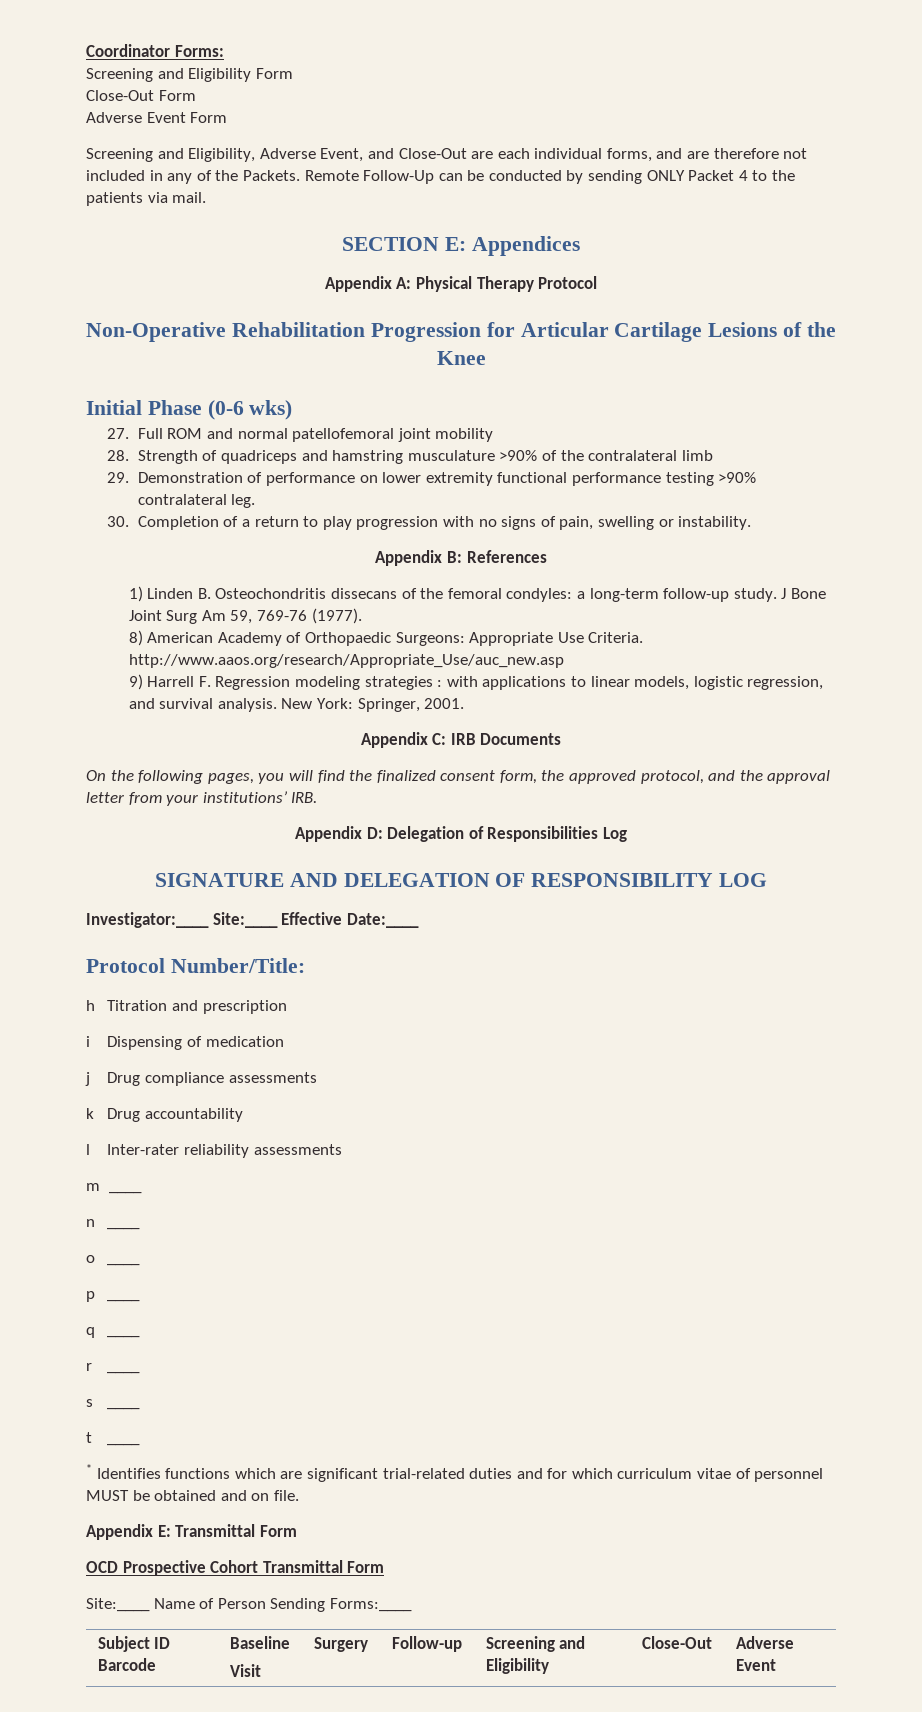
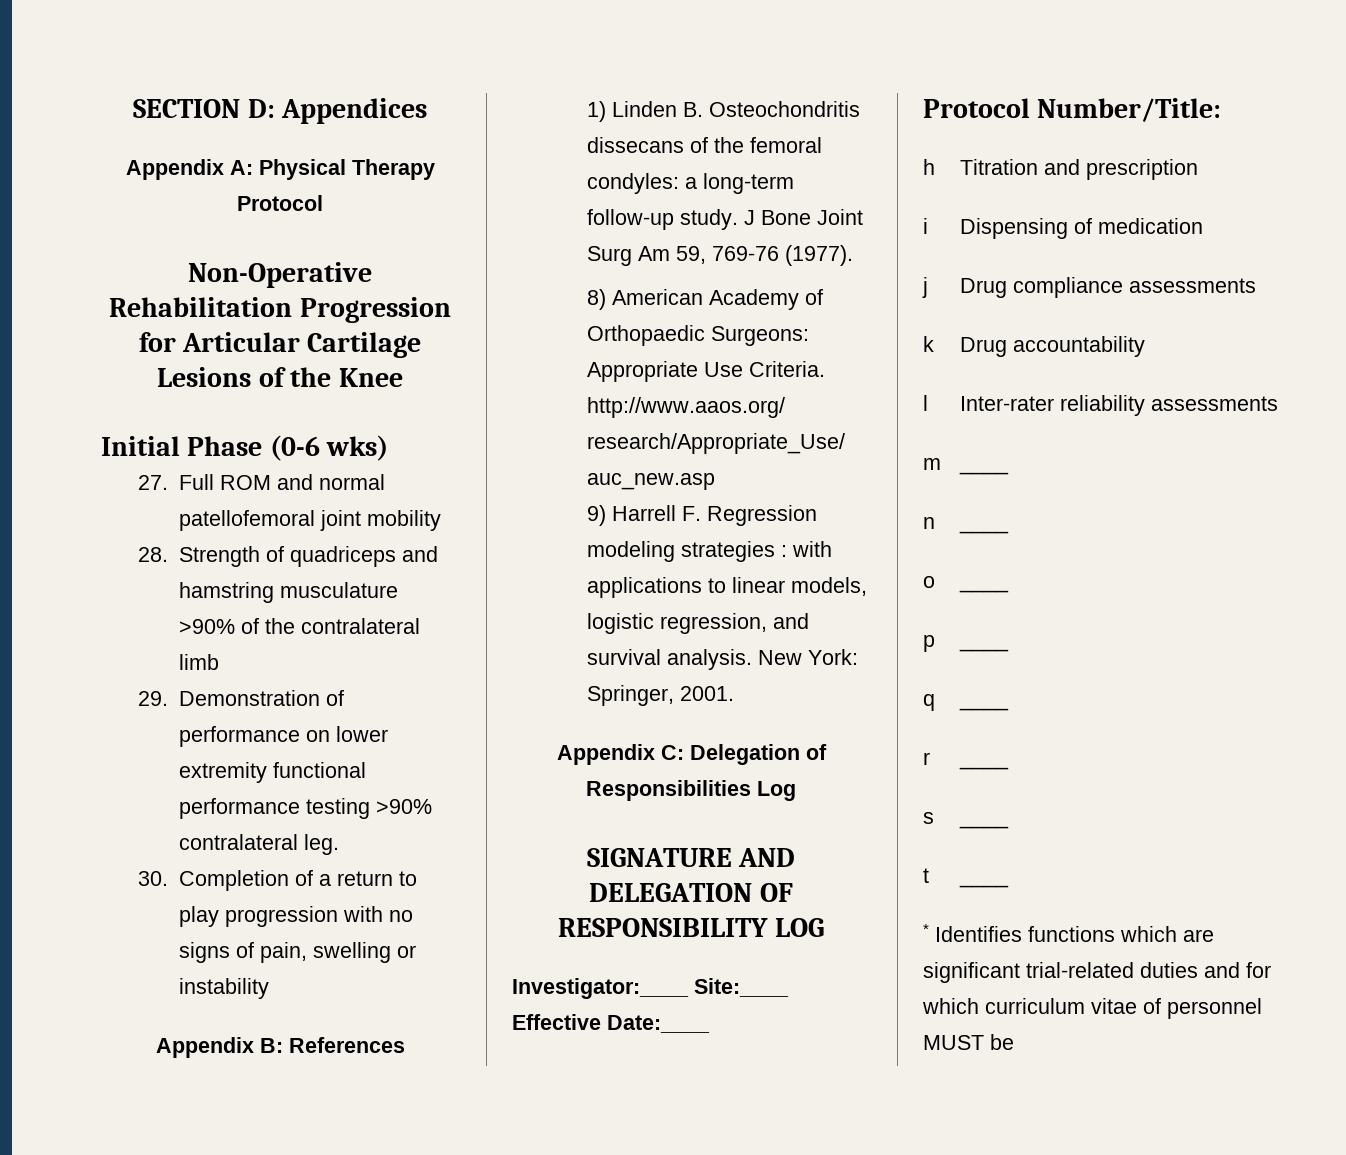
- Coordinator Forms:
- Screening and Eligibility Form
- Close-Out Form
- Adverse Event Form
- Screening and Eligibility, Adverse Event, and Close-Out are each individual forms, and are therefore not included in any of the Packets. Remote Follow-Up can be conducted by sending ONLY Packet 4 to the patients via mail.
- SECTION E: Appendices
+ SECTION D: Appendices
- 30. Completion of a return to play progression with no signs of pain, swelling or instability.
+ 30. Completion of a return to play progression with no signs of pain, swelling or instability
- Appendix C: IRB Documents
- On the following pages, you will find the finalized consent form, the approved protocol, and the approval letter from your institutions’ IRB.
- Appendix D: Delegation of Responsibilities Log
+ Appendix C: Delegation of Responsibilities Log
- * Identifies functions which are significant trial-related duties and for which curriculum vitae of personnel MUST be obtained and on file.
- Appendix E: Transmittal Form
- OCD Prospective Cohort Transmittal Form
- Site:____ Name of Person Sending Forms:____
- Subject ID Barcode | Baseline
- Visit | Surgery | Follow-up | Screening and Eligibility | Close-Out | Adverse Event
+ * Identifies functions which are significant trial-related duties and for which curriculum vitae of personnel MUST be

